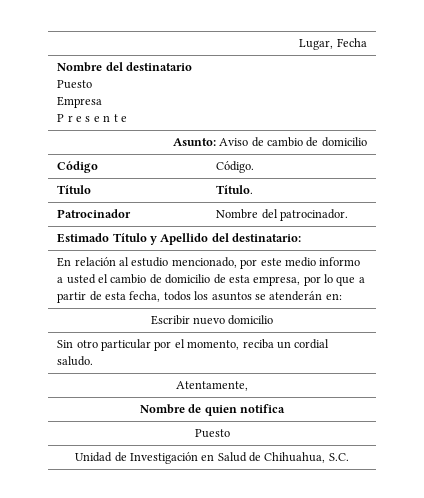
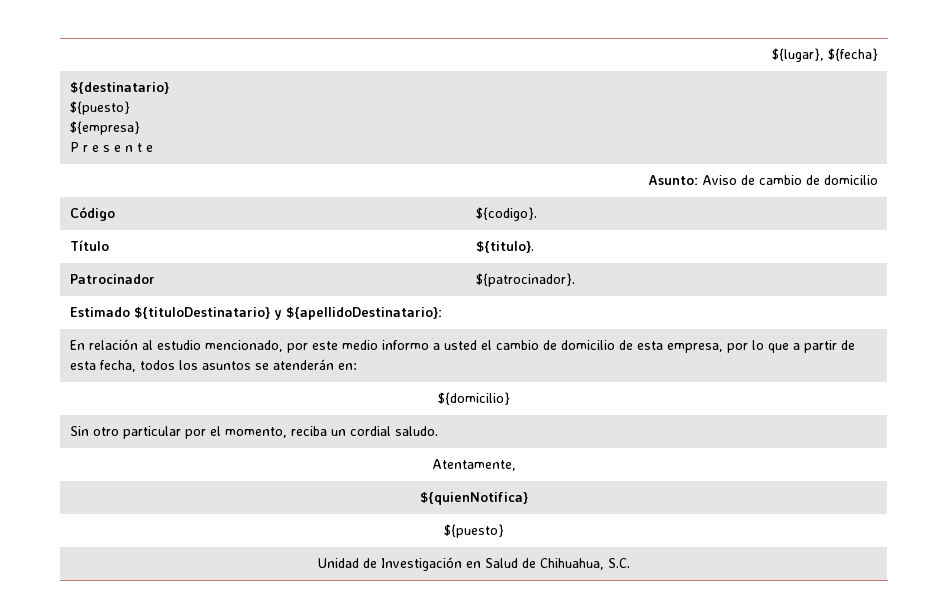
- Lugar, Fecha
- Nombre del destinatario
- Puesto
- Empresa
+ ${lugar}, ${fecha}
+ ${destinatario}
+ ${puesto}
+ ${empresa}
- Código | Código.
+ Código | ${codigo}.
- Título | Título.
+ Título | ${titulo}.
- Patrocinador | Nombre del patrocinador.
- Estimado Título y Apellido del destinatario:
+ Patrocinador | ${patrocinador}.
+ Estimado ${tituloDestinatario} y ${apellidoDestinatario}:
- Escribir nuevo domicilio
+ ${domicilio}
- Nombre de quien notifica
- Puesto
+ ${quienNotifica}
+ ${puesto}

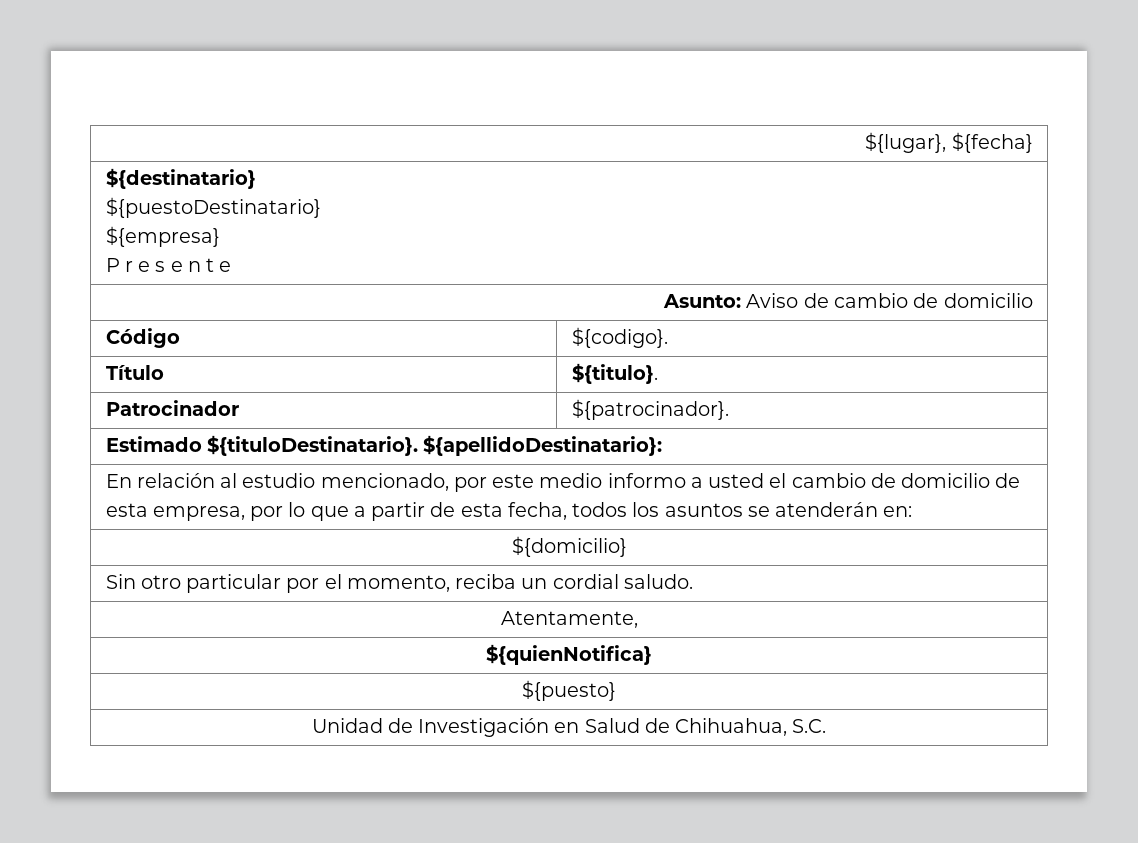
  ${destinatario}
- ${puesto}
+ ${puestoDestinatario}
- Estimado ${tituloDestinatario} y ${apellidoDestinatario}:
+ Estimado ${tituloDestinatario}. ${apellidoDestinatario}:

